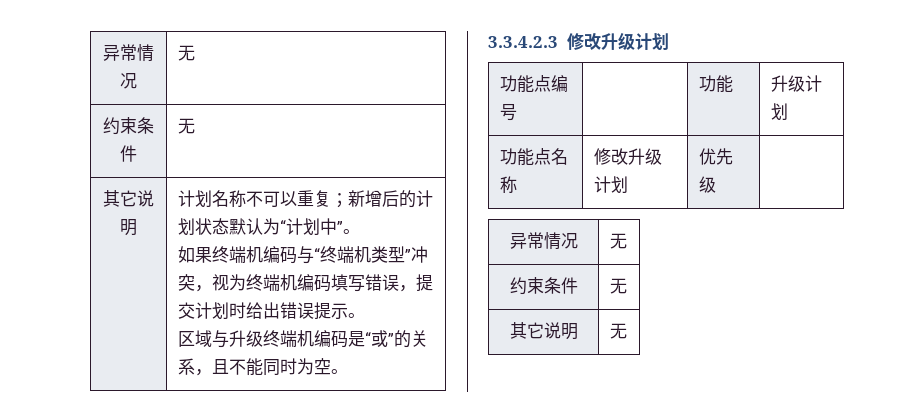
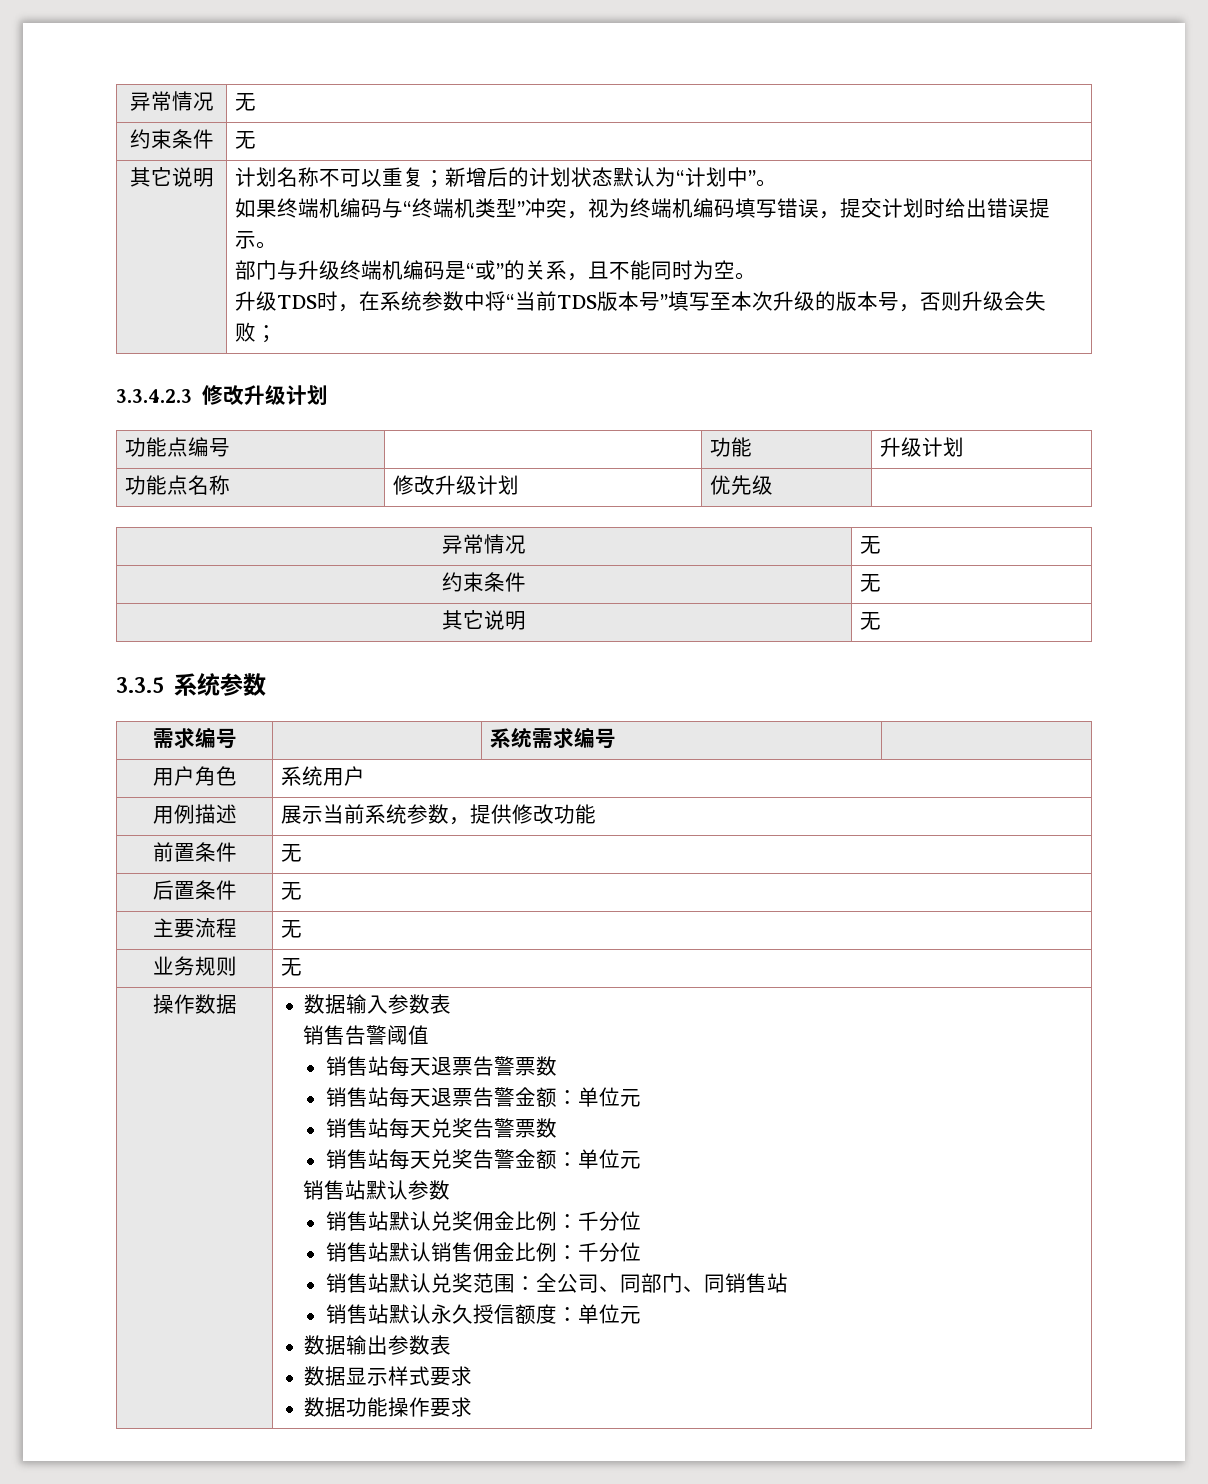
- 区域与升级终端机编码是“或”的关系，且不能同时为空。
+ 部门与升级终端机编码是“或”的关系，且不能同时为空。
+ 升级TDS时，在系统参数中将“当前TDS版本号”填写至本次升级的版本号，否则升级会失败；
+ 3.3.5系统参数
+ 需求编号 | | 系统需求编号 |
+ 用户角色 | 系统用户
+ 用例描述 | 展示当前系统参数，提供修改功能
+ 前置条件 | 无
+ 后置条件 | 无
+ 主要流程 | 无
+ 业务规则 | 无
+ 操作数据 | 数据输入参数表
+ 销售告警阈值
+ 销售站每天退票告警票数
+ 销售站每天退票告警金额：单位元
+ 销售站每天兑奖告警票数
+ 销售站每天兑奖告警金额：单位元
+ 销售站默认参数
+ 销售站默认兑奖佣金比例：千分位
+ 销售站默认销售佣金比例：千分位
+ 销售站默认兑奖范围：全公司、同部门、同销售站
+ 销售站默认永久授信额度：单位元
+ 数据输出参数表
+ 数据显示样式要求
+ 数据功能操作要求

